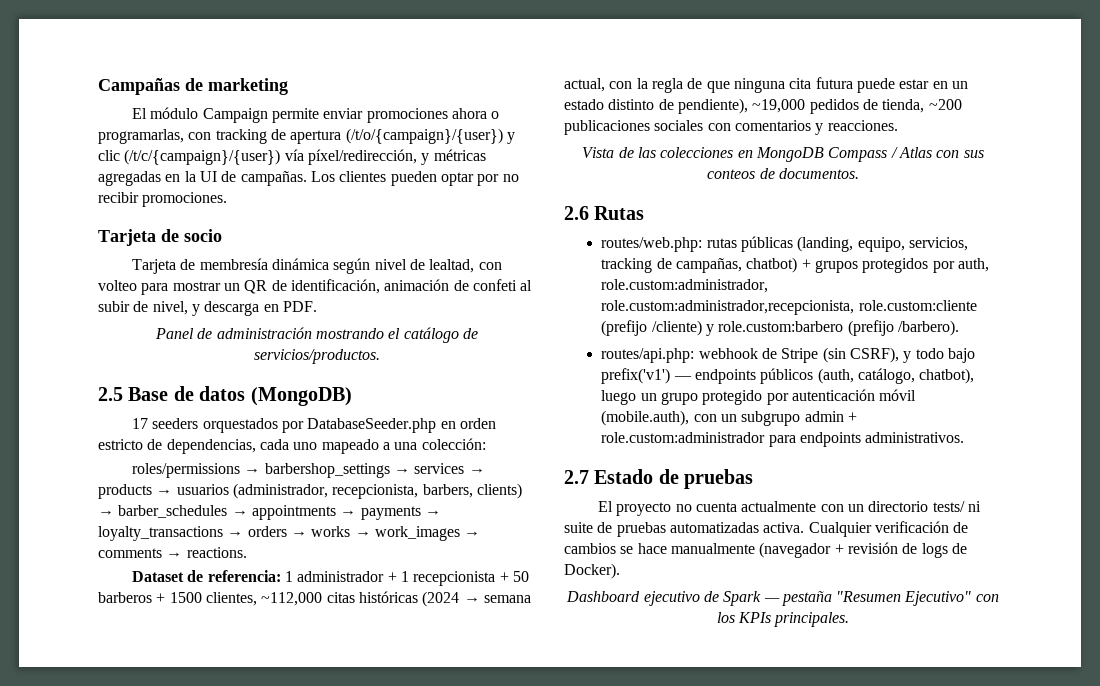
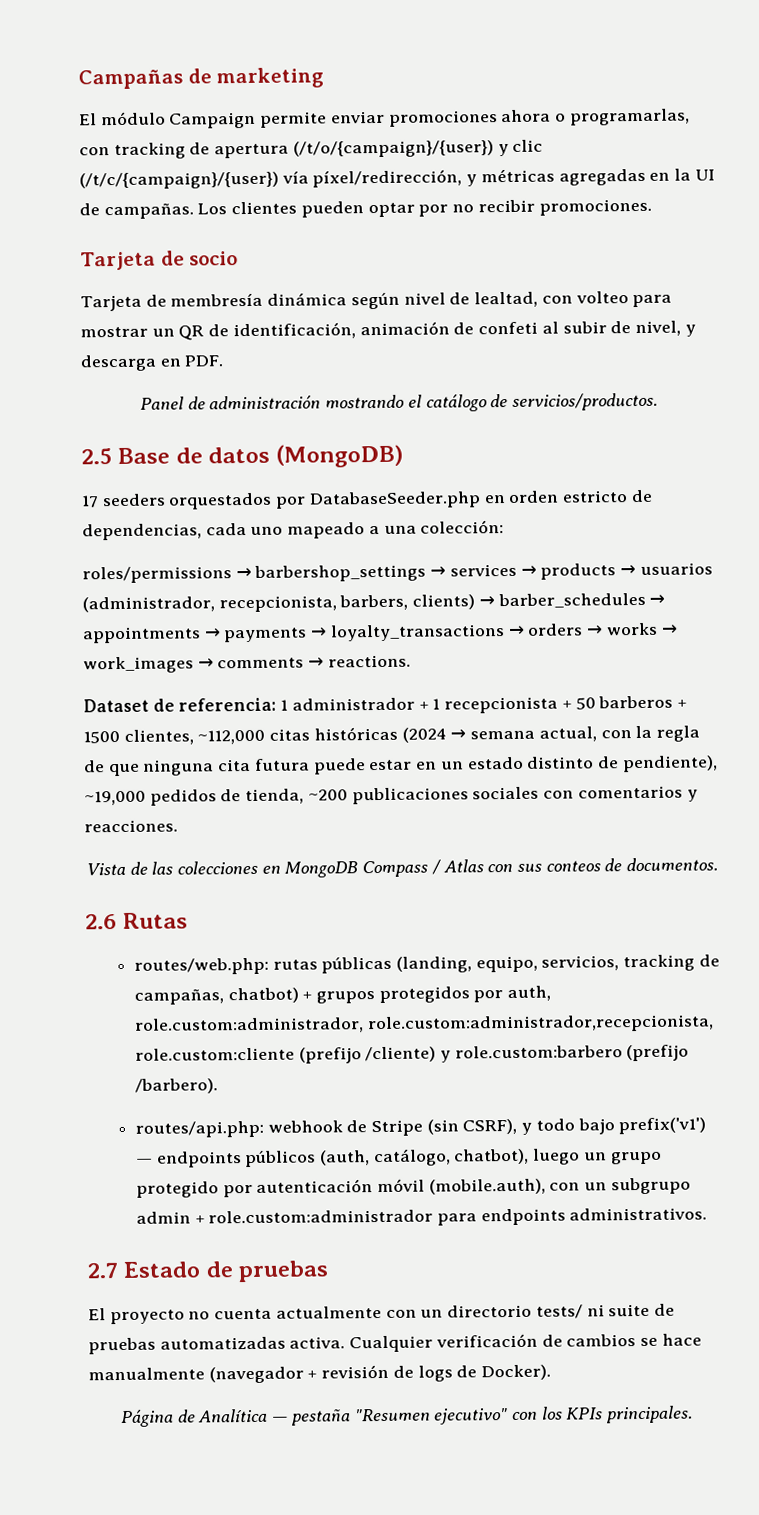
- Dashboard ejecutivo de Spark — pestaña "Resumen Ejecutivo" con los KPIs principales.
+ Página de Analítica — pestaña "Resumen ejecutivo" con los KPIs principales.

